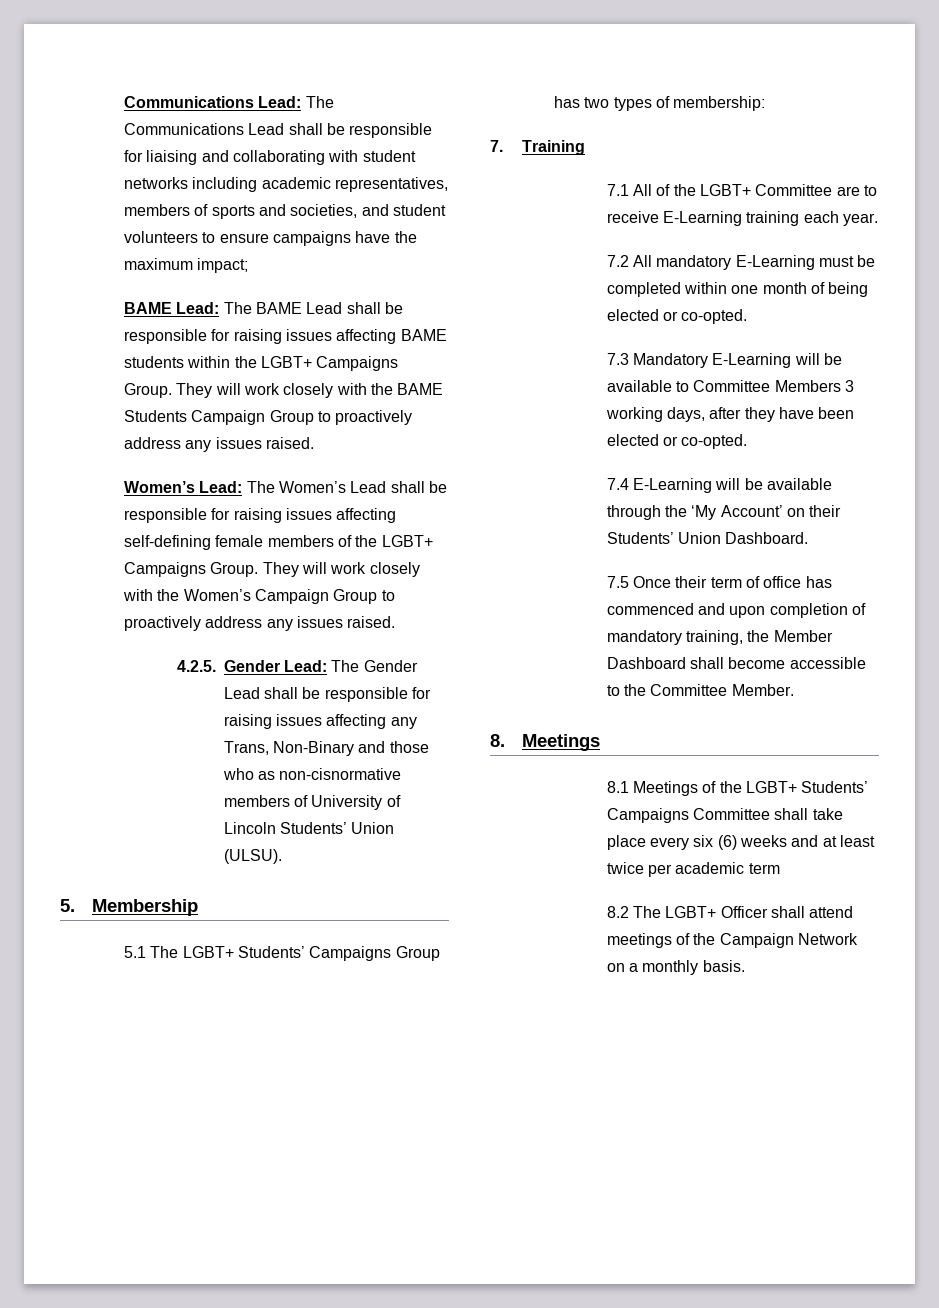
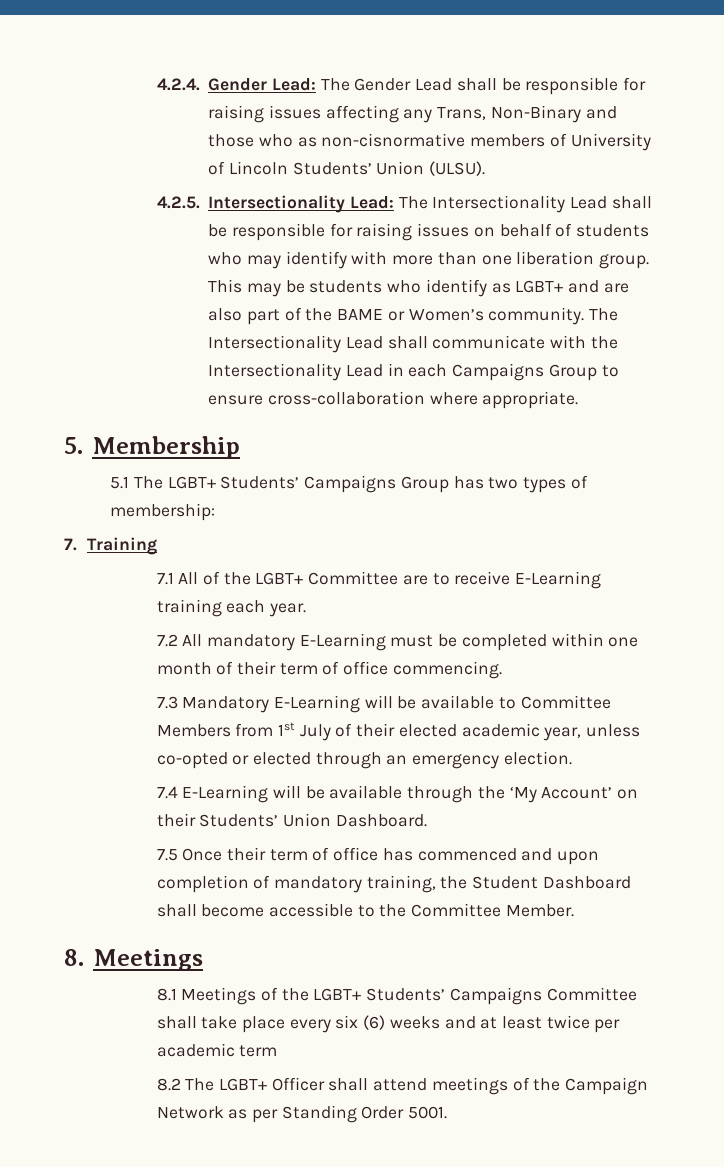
- Communications Lead: The Communications Lead shall be responsible for liaising and collaborating with student networks including academic representatives, members of sports and societies, and student volunteers to ensure campaigns have the maximum impact;
- BAME Lead: The BAME Lead shall be responsible for raising issues affecting BAME students within the LGBT+ Campaigns Group. They will work closely with the BAME Students Campaign Group to proactively address any issues raised.
- Women’s Lead: The Women’s Lead shall be responsible for raising issues affecting self-defining female members of the LGBT+ Campaigns Group. They will work closely with the Women’s Campaign Group to proactively address any issues raised.
- 4.2.5. Gender Lead: The Gender Lead shall be responsible for raising issues affecting any Trans, Non-Binary and those who as non-cisnormative members of University of Lincoln Students’ Union (ULSU).
+ 4.2.4. Gender Lead: The Gender Lead shall be responsible for raising issues affecting any Trans, Non-Binary and those who as non-cisnormative members of University of Lincoln Students’ Union (ULSU).
+ 4.2.5. Intersectionality Lead: The Intersectionality Lead shall be responsible for raising issues on behalf of students who may identify with more than one liberation group. This may be students who identify as LGBT+ and are also part of the BAME or Women’s community. The Intersectionality Lead shall communicate with the Intersectionality Lead in each Campaigns Group to ensure cross-collaboration where appropriate.
- 7.2 All mandatory E-Learning must be completed within one month of being elected or co-opted.
+ 7.2 All mandatory E-Learning must be completed within one month of their term of office commencing.
- 7.3 Mandatory E-Learning will be available to Committee Members 3 working days, after they have been elected or co-opted.
+ 7.3 Mandatory E-Learning will be available to Committee Members from 1st July of their elected academic year, unless co-opted or elected through an emergency election.
- 7.5 Once their term of office has commenced and upon completion of mandatory training, the Member Dashboard shall become accessible to the Committee Member.
+ 7.5 Once their term of office has commenced and upon completion of mandatory training, the Student Dashboard shall become accessible to the Committee Member.
- 8.2 The LGBT+ Officer shall attend meetings of the Campaign Network on a monthly basis.
+ 8.2 The LGBT+ Officer shall attend meetings of the Campaign Network as per Standing Order 5001.

